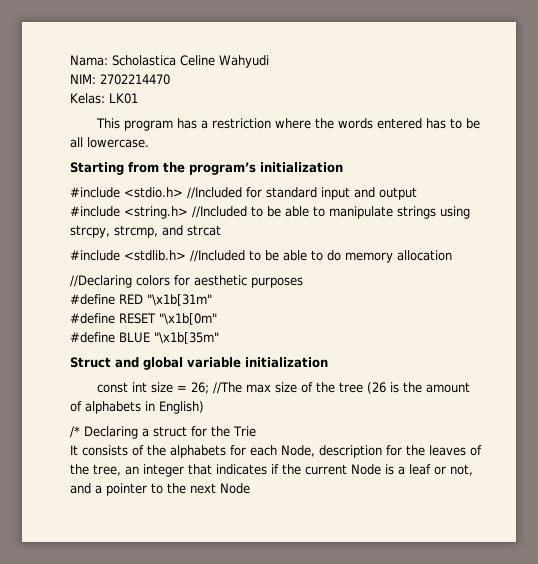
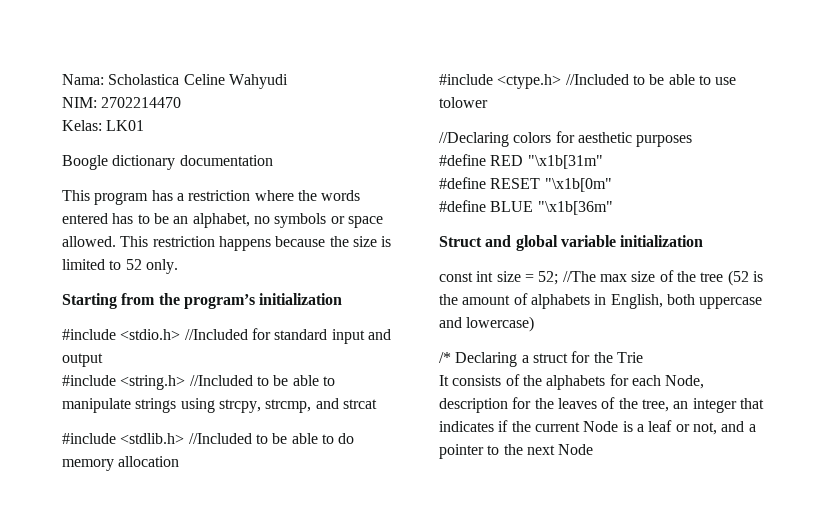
+ Boogle dictionary documentation
- This program has a restriction where the words entered has to be all lowercase.
+ This program has a restriction where the words entered has to be an alphabet, no symbols or space allowed. This restriction happens because the size is limited to 52 only.
+ #include <ctype.h> //Included to be able to use tolower
- #define BLUE "\x1b[35m"
+ #define BLUE "\x1b[36m"
- const int size = 26; //The max size of the tree (26 is the amount of alphabets in English)
+ const int size = 52; //The max size of the tree (52 is the amount of alphabets in English, both uppercase and lowercase)

